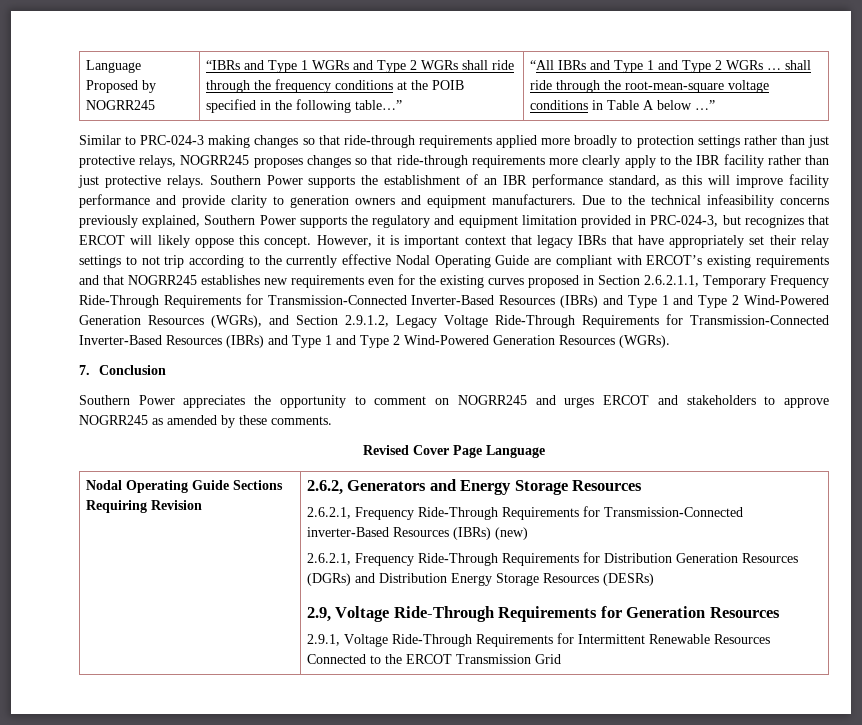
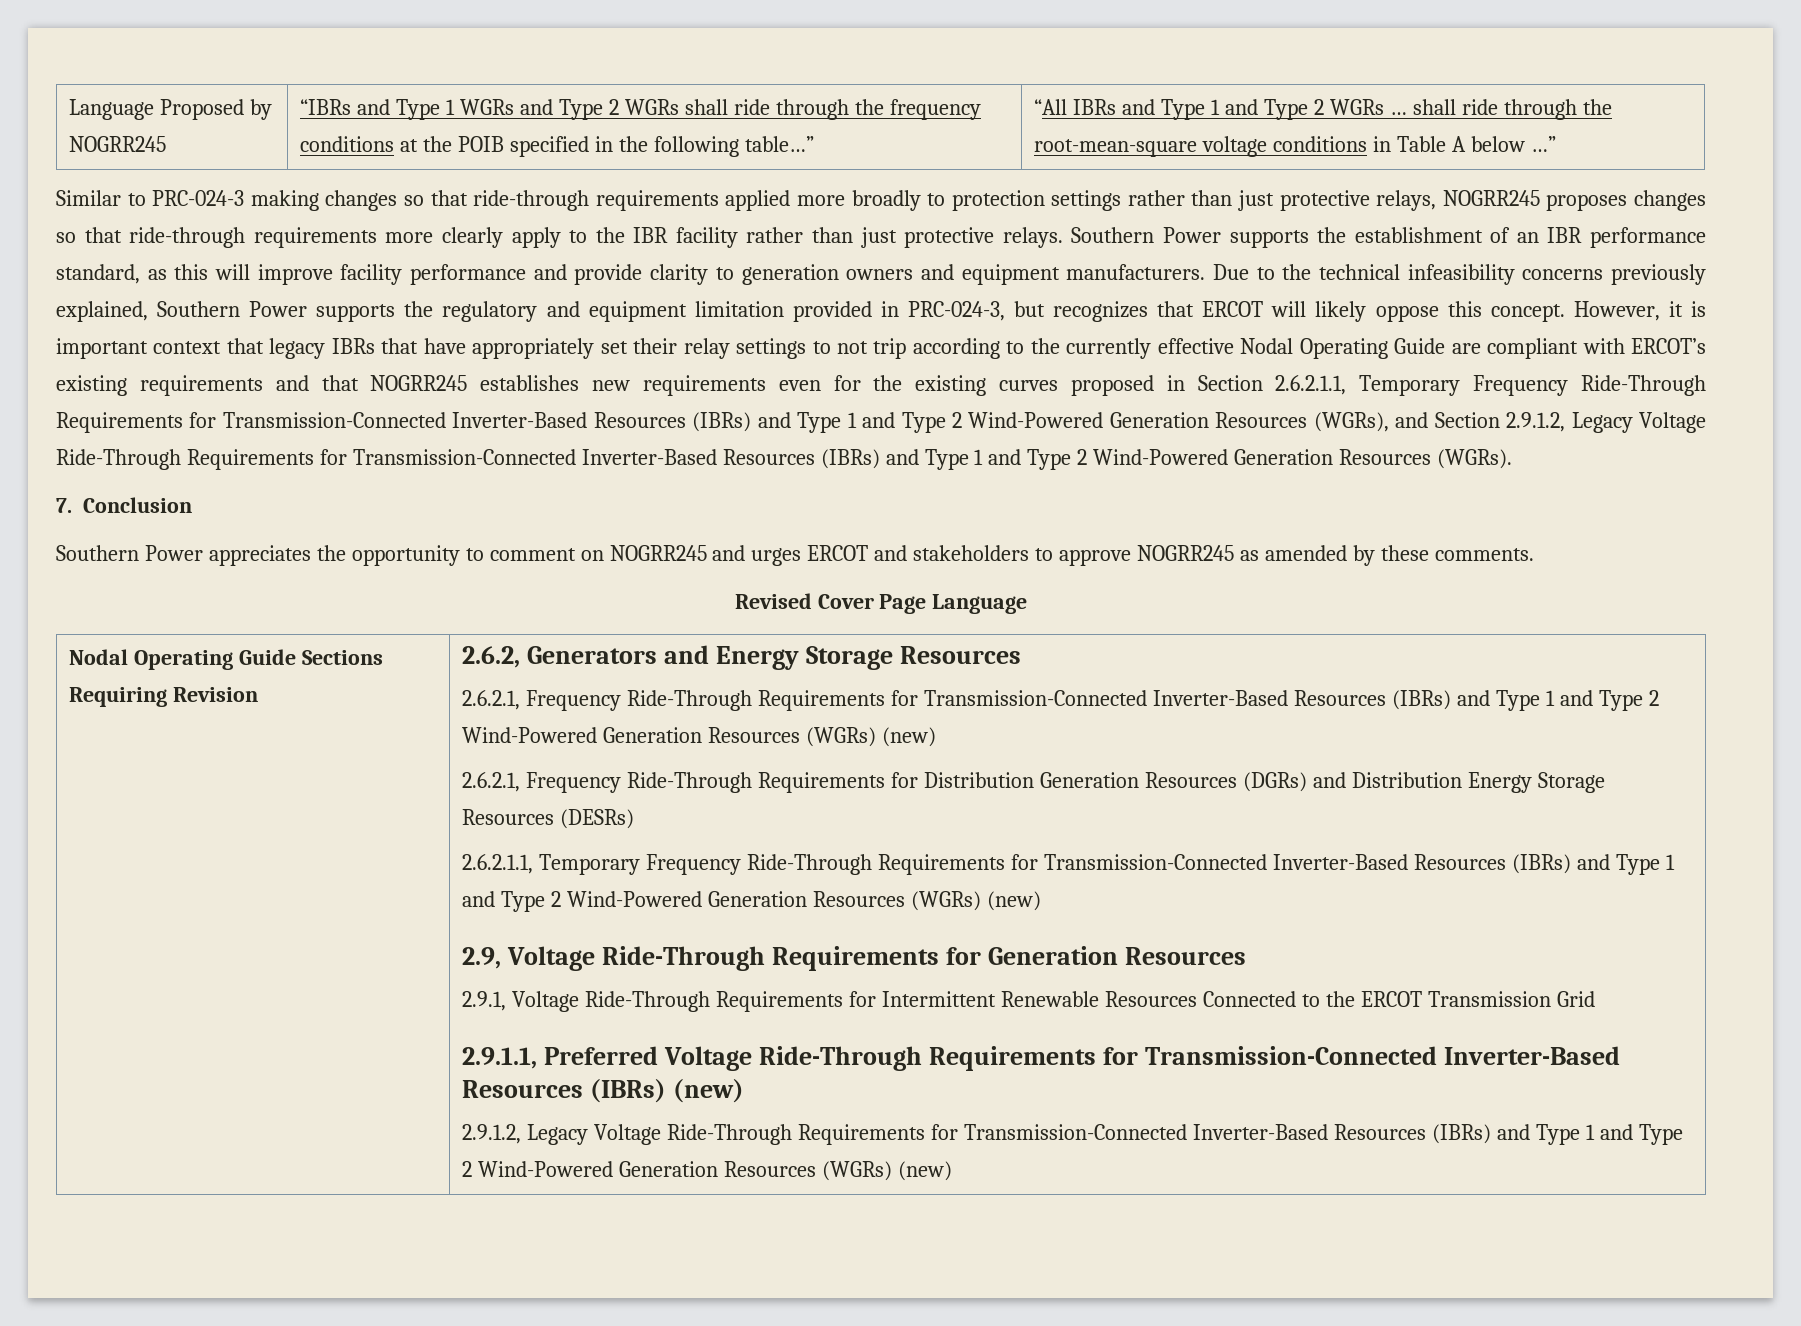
- 2.6.2.1, Frequency Ride-Through Requirements for Transmission-Connected inverter-Based Resources (IBRs) (new)
+ 2.6.2.1, Frequency Ride-Through Requirements for Transmission-Connected Inverter-Based Resources (IBRs) and Type 1 and Type 2 Wind-Powered Generation Resources (WGRs) (new)
+ 2.6.2.1.1, Temporary Frequency Ride-Through Requirements for Transmission-Connected Inverter-Based Resources (IBRs) and Type 1 and Type 2 Wind-Powered Generation Resources (WGRs) (new)
+ 2.9.1.1, Preferred Voltage Ride-Through Requirements for Transmission-Connected Inverter-Based Resources (IBRs) (new)
+ 2.9.1.2, Legacy Voltage Ride-Through Requirements for Transmission-Connected Inverter-Based Resources (IBRs) and Type 1 and Type 2 Wind-Powered Generation Resources (WGRs) (new)

